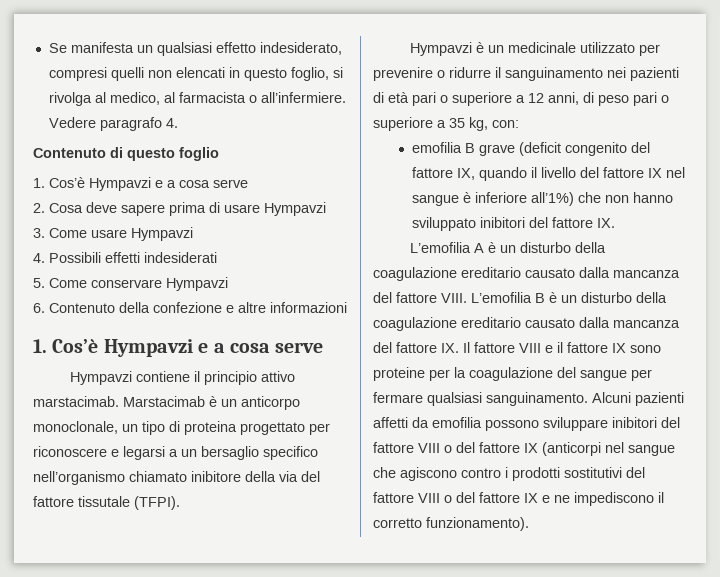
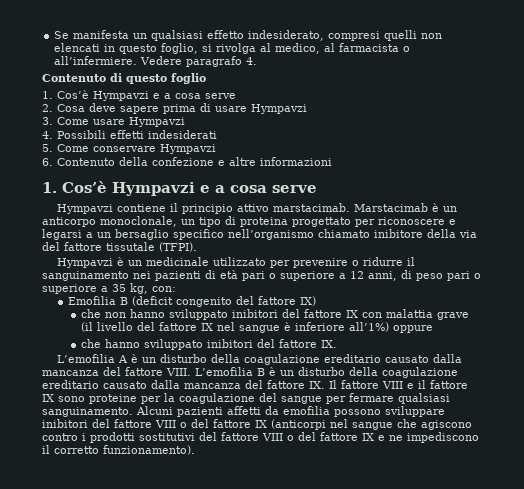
- emofilia B grave (deficit congenito del fattore IX, quando il livello del fattore IX nel sangue è inferiore all’1%) che non hanno sviluppato inibitori del fattore IX.
+ Emofilia B (deficit congenito del fattore IX)
+ che non hanno sviluppato inibitori del fattore IX con malattia grave (il livello del fattore IX nel sangue è inferiore all’1%) oppure
+ che hanno sviluppato inibitori del fattore IX.

